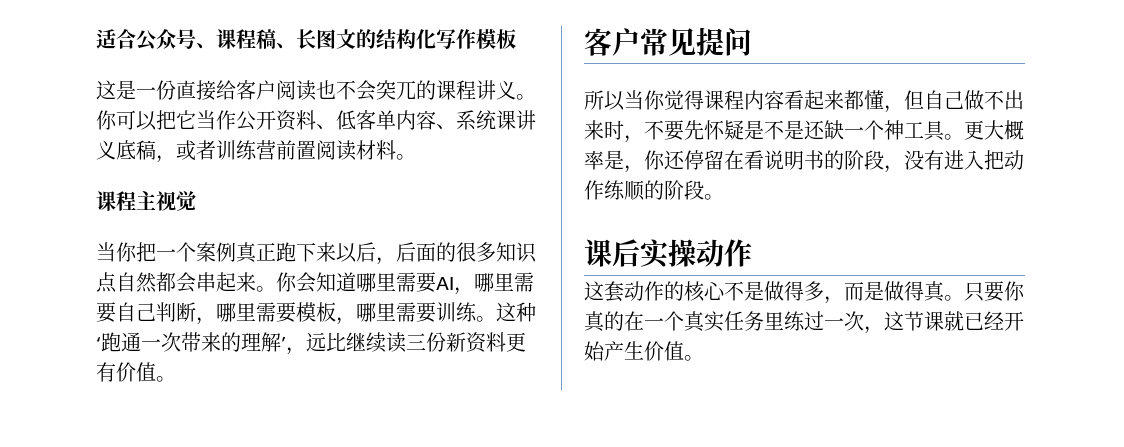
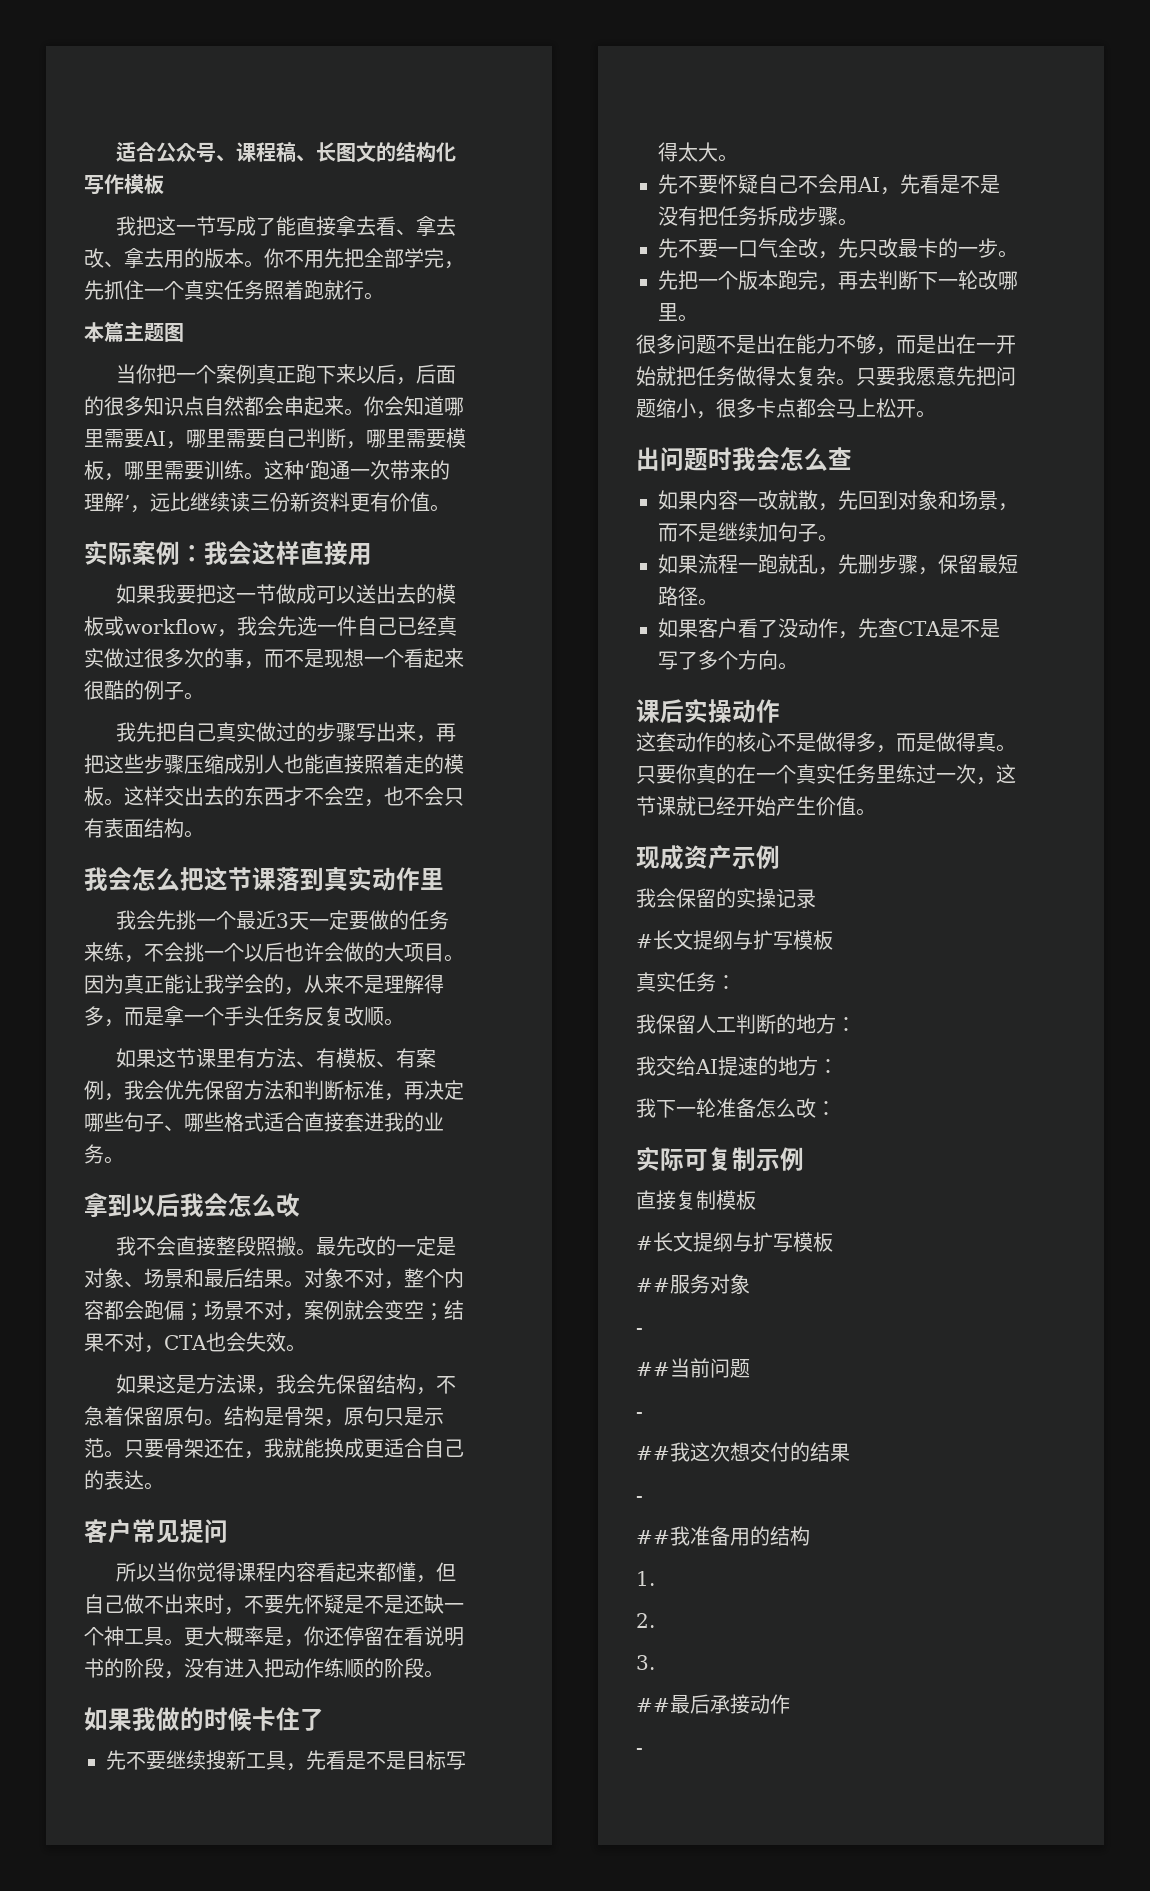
- 这是一份直接给客户阅读也不会突兀的课程讲义。你可以把它当作公开资料、低客单内容、系统课讲义底稿，或者训练营前置阅读材料。
- 课程主视觉
+ 我把这一节写成了能直接拿去看、拿去改、拿去用的版本。你不用先把全部学完，先抓住一个真实任务照着跑就行。
+ 本篇主题图
+ 实际案例：我会这样直接用
+ 如果我要把这一节做成可以送出去的模板或workflow，我会先选一件自己已经真实做过很多次的事，而不是现想一个看起来很酷的例子。
+ 我先把自己真实做过的步骤写出来，再把这些步骤压缩成别人也能直接照着走的模板。这样交出去的东西才不会空，也不会只有表面结构。
+ 我会怎么把这节课落到真实动作里
+ 我会先挑一个最近3天一定要做的任务来练，不会挑一个以后也许会做的大项目。因为真正能让我学会的，从来不是理解得多，而是拿一个手头任务反复改顺。
+ 如果这节课里有方法、有模板、有案例，我会优先保留方法和判断标准，再决定哪些句子、哪些格式适合直接套进我的业务。
+ 拿到以后我会怎么改
+ 我不会直接整段照搬。最先改的一定是对象、场景和最后结果。对象不对，整个内容都会跑偏；场景不对，案例就会变空；结果不对，CTA也会失效。
+ 如果这是方法课，我会先保留结构，不急着保留原句。结构是骨架，原句只是示范。只要骨架还在，我就能换成更适合自己的表达。
+ 如果我做的时候卡住了
+ 先不要继续搜新工具，先看是不是目标写得太大。
+ 先不要怀疑自己不会用AI，先看是不是没有把任务拆成步骤。
+ 先不要一口气全改，先只改最卡的一步。
+ 先把一个版本跑完，再去判断下一轮改哪里。
+ 很多问题不是出在能力不够，而是出在一开始就把任务做得太复杂。只要我愿意先把问题缩小，很多卡点都会马上松开。
+ 出问题时我会怎么查
+ 如果内容一改就散，先回到对象和场景，而不是继续加句子。
+ 如果流程一跑就乱，先删步骤，保留最短路径。
+ 如果客户看了没动作，先查CTA是不是写了多个方向。
+ 现成资产示例
+ 我会保留的实操记录
+ #长文提纲与扩写模板
+ 真实任务：
+ 我保留人工判断的地方：
+ 我交给AI提速的地方：
+ 我下一轮准备怎么改：
+ 实际可复制示例
+ 直接复制模板
+ #长文提纲与扩写模板
+ ##服务对象
+ -
+ ##当前问题
+ -
+ ##我这次想交付的结果
+ -
+ ##我准备用的结构
+ 1.
+ 2.
+ 3.
+ ##最后承接动作
+ -

